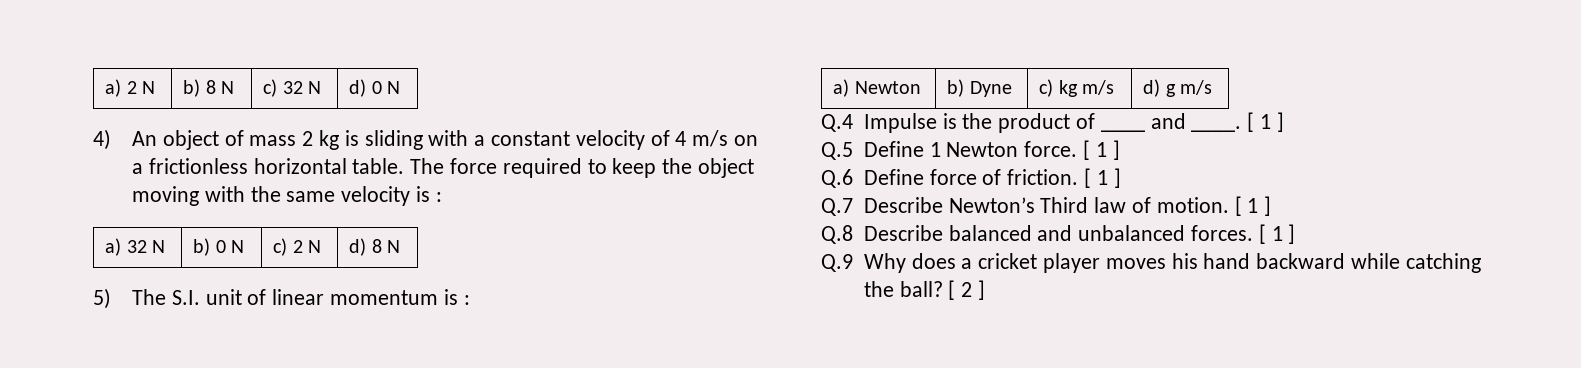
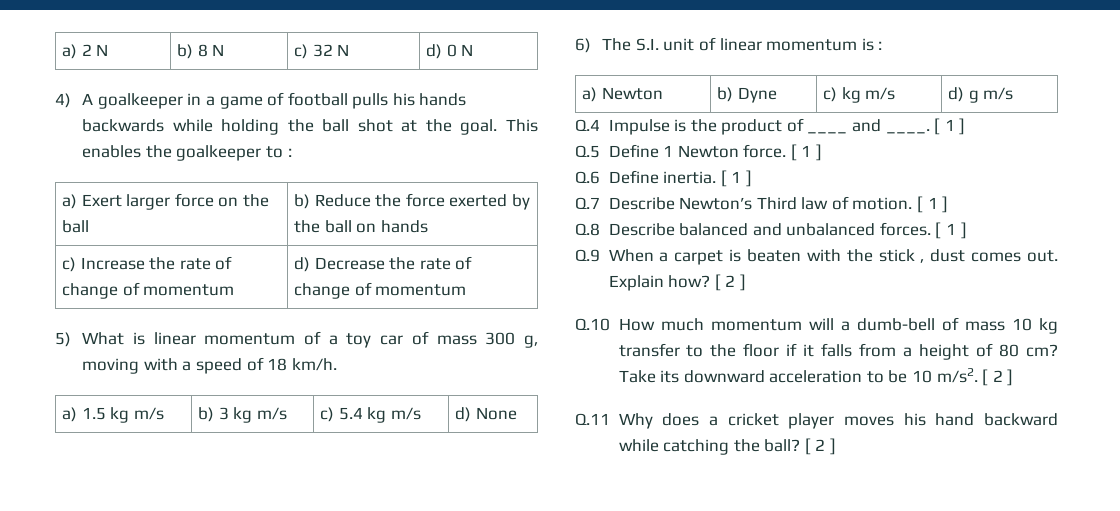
- 4) An object of mass 2 kg is sliding with a constant velocity of 4 m/s on a frictionless horizontal table. The force required to keep the object moving with the same velocity is :
- a) 32 N | b) 0 N | c) 2 N | d) 8 N
- 5) The S.I. unit of linear momentum is :
+ 4) A goalkeeper in a game of football pulls his hands backwards while holding the ball shot at the goal. This enables the goalkeeper to :
+ a) Exert larger force on the ball | b) Reduce the force exerted by the ball on hands
+ c) Increase the rate of change of momentum | d) Decrease the rate of change of momentum
+ 5) What is linear momentum of a toy car of mass 300 g, moving with a speed of 18 km/h.
+ a) 1.5 kg m/s | b) 3 kg m/s | c) 5.4 kg m/s | d) None
+ 6) The S.I. unit of linear momentum is :
- Q.6 Define force of friction.
+ Q.6 Define inertia.
- Q.9 Why does a cricket player moves his hand backward while catching the ball?
+ Q.9 When a carpet is beaten with the stick , dust comes out. Explain how? [ 2 ]
+ Q.10 How much momentum will a dumb-bell of mass 10 kg transfer to the floor if it falls from a height of 80 cm? Take its downward acceleration to be 10 m/s2. [ 2 ]
+ Q.11 Why does a cricket player moves his hand backward while catching the ball?

